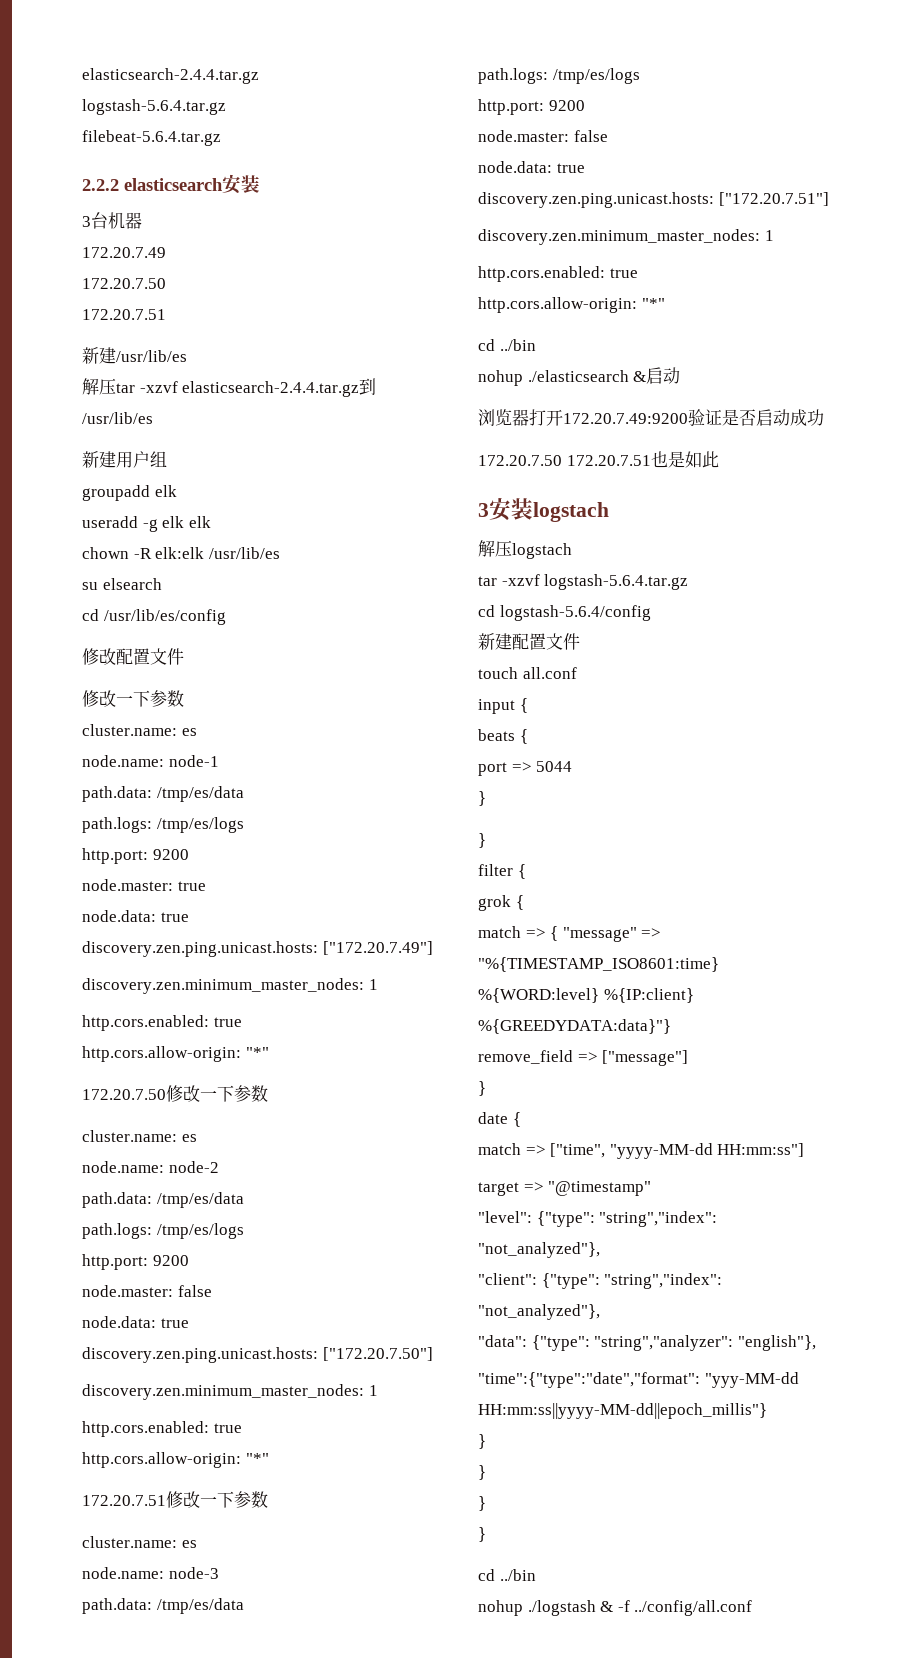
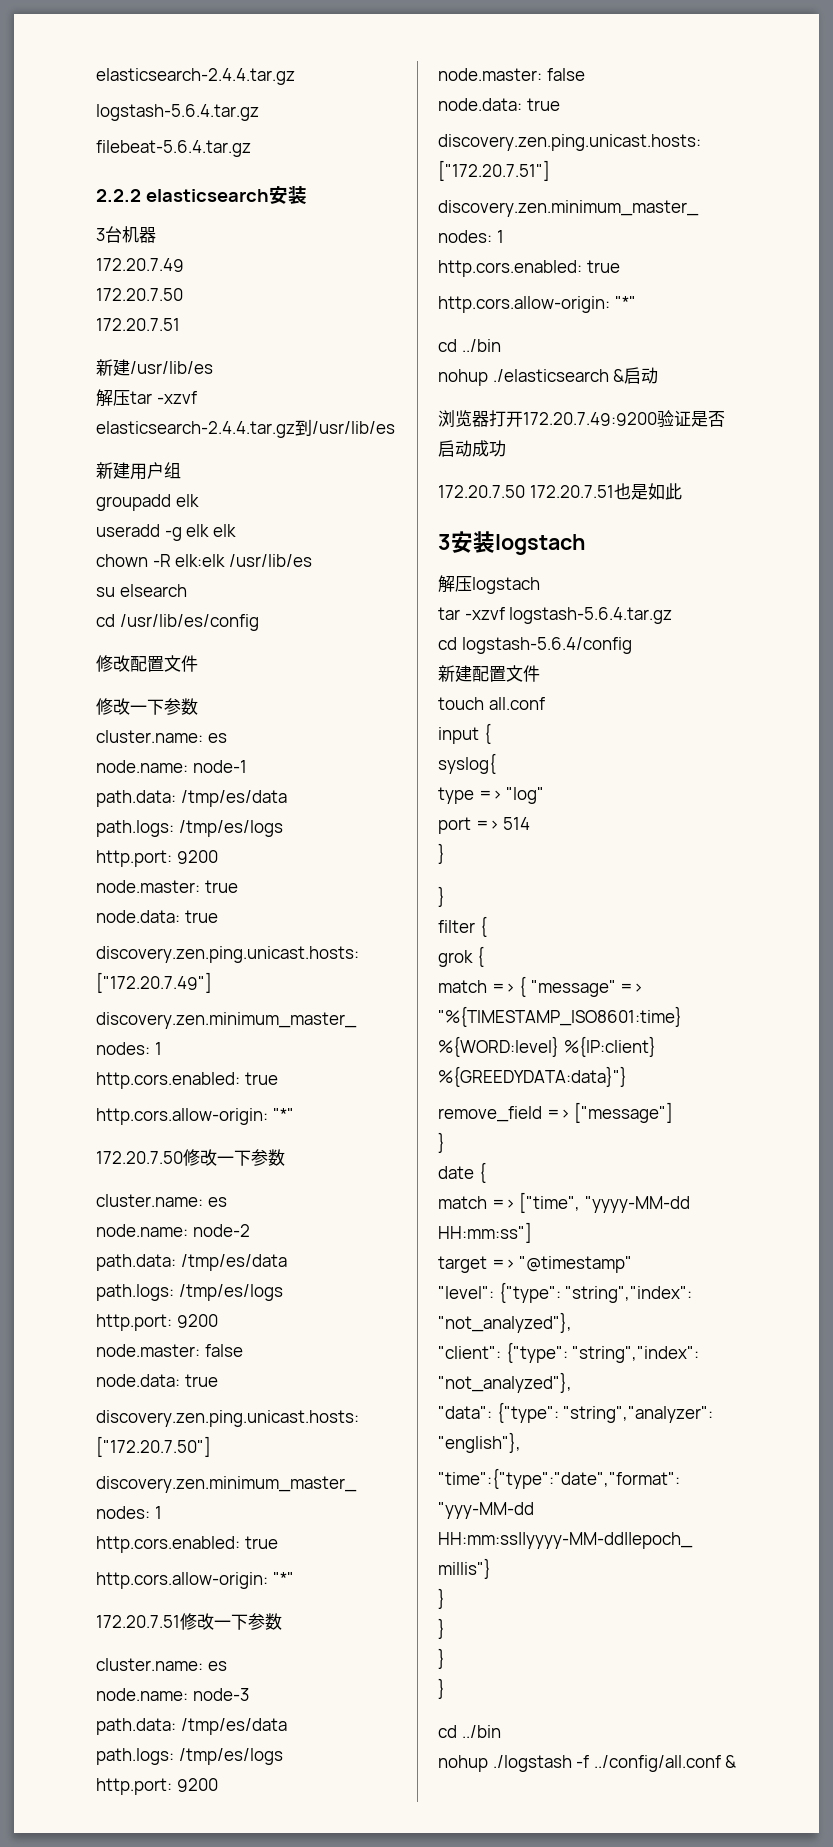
- beats {
+ syslog{
+ type => "log"
- port => 5044
+ port => 514
- nohup ./logstash & -f ../config/all.conf
+ nohup ./logstash -f ../config/all.conf &

